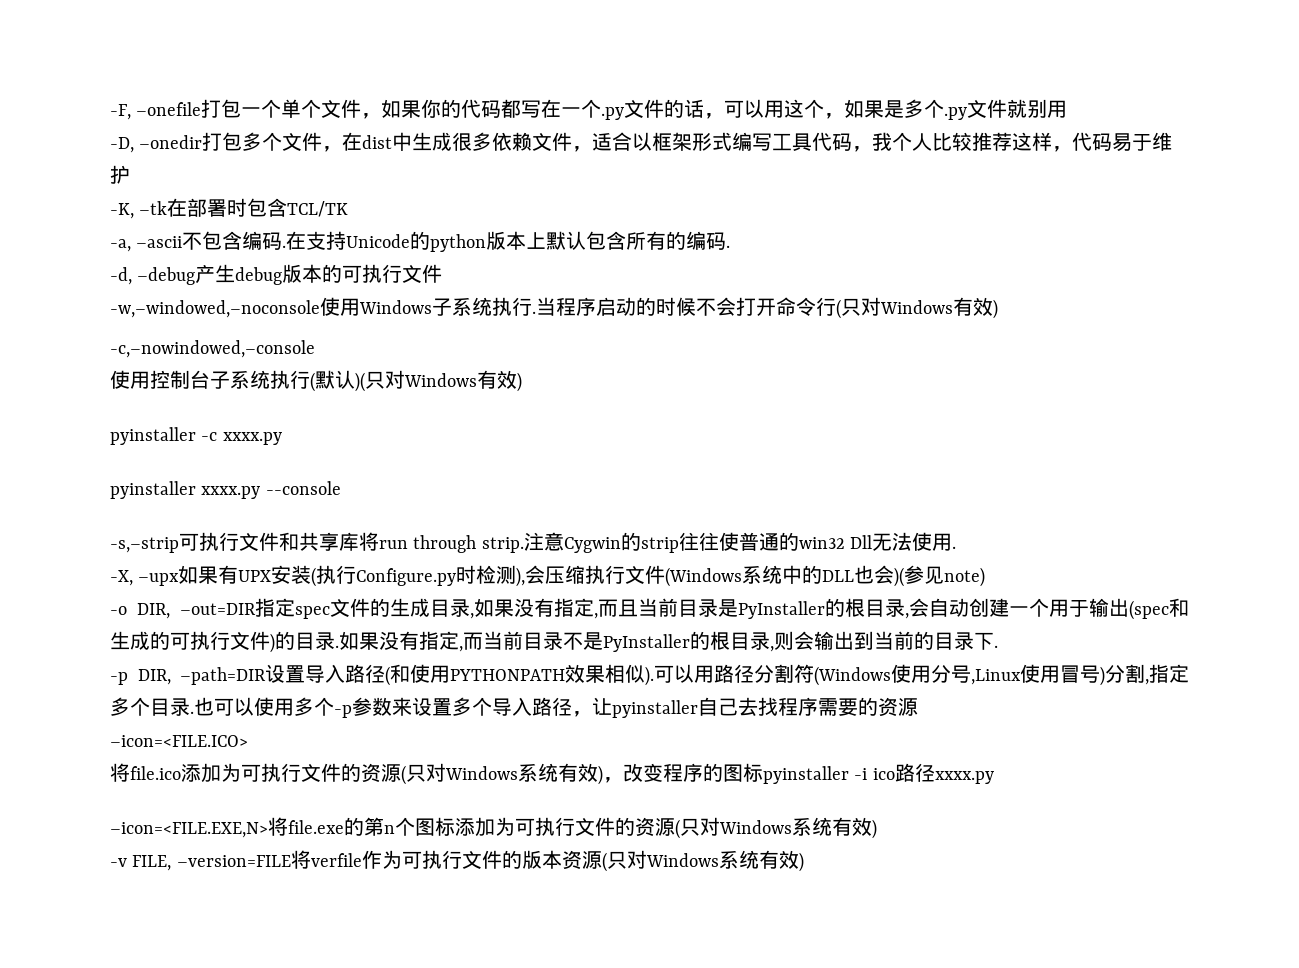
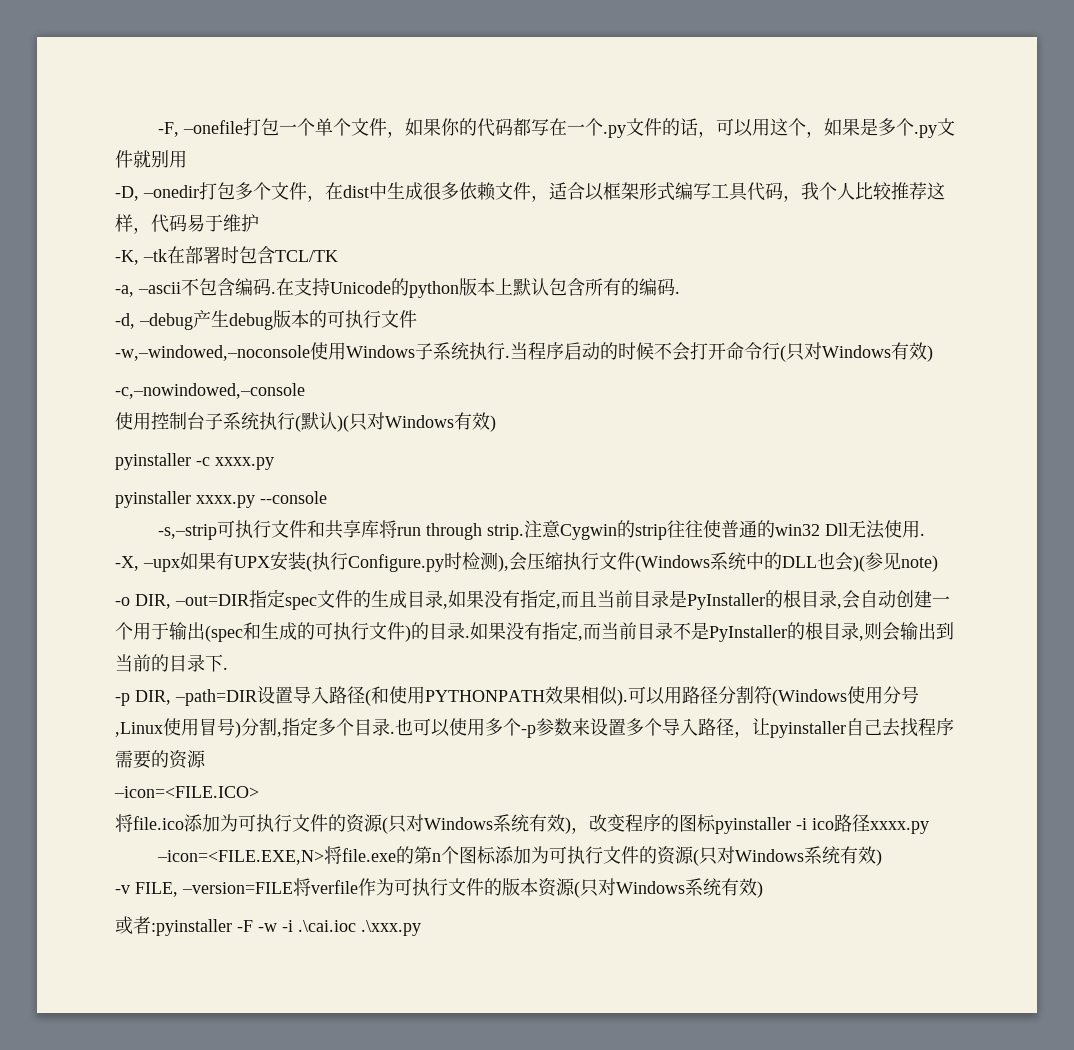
+ 或者:pyinstaller -F -w -i .\cai.ioc .\xxx.py

